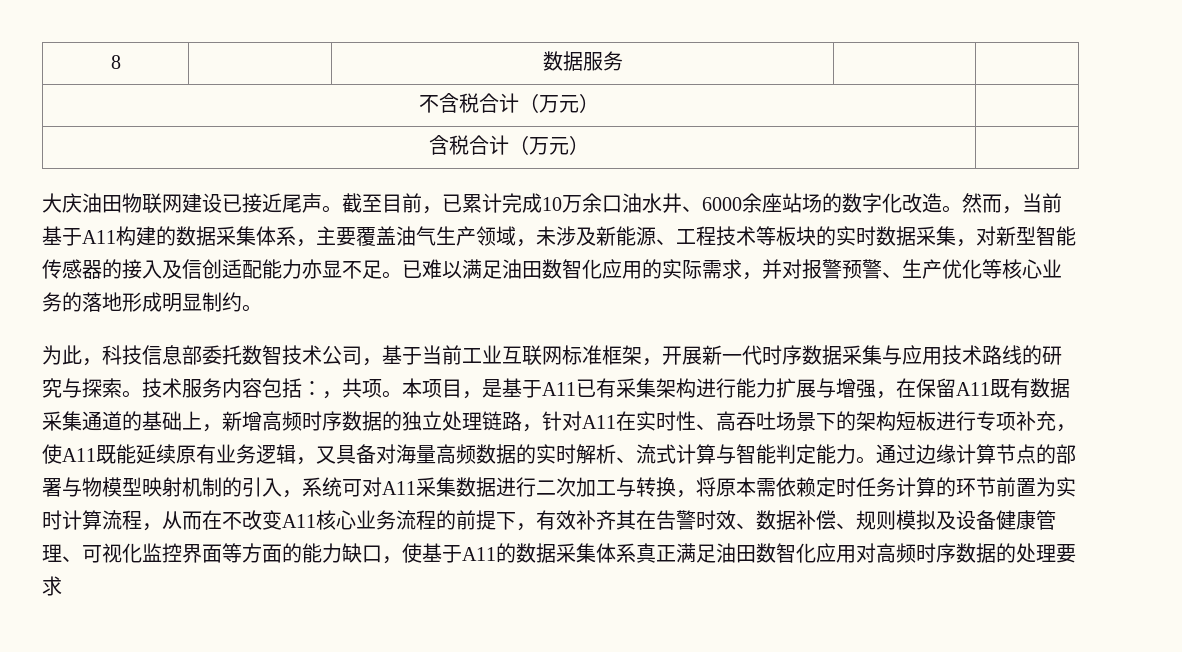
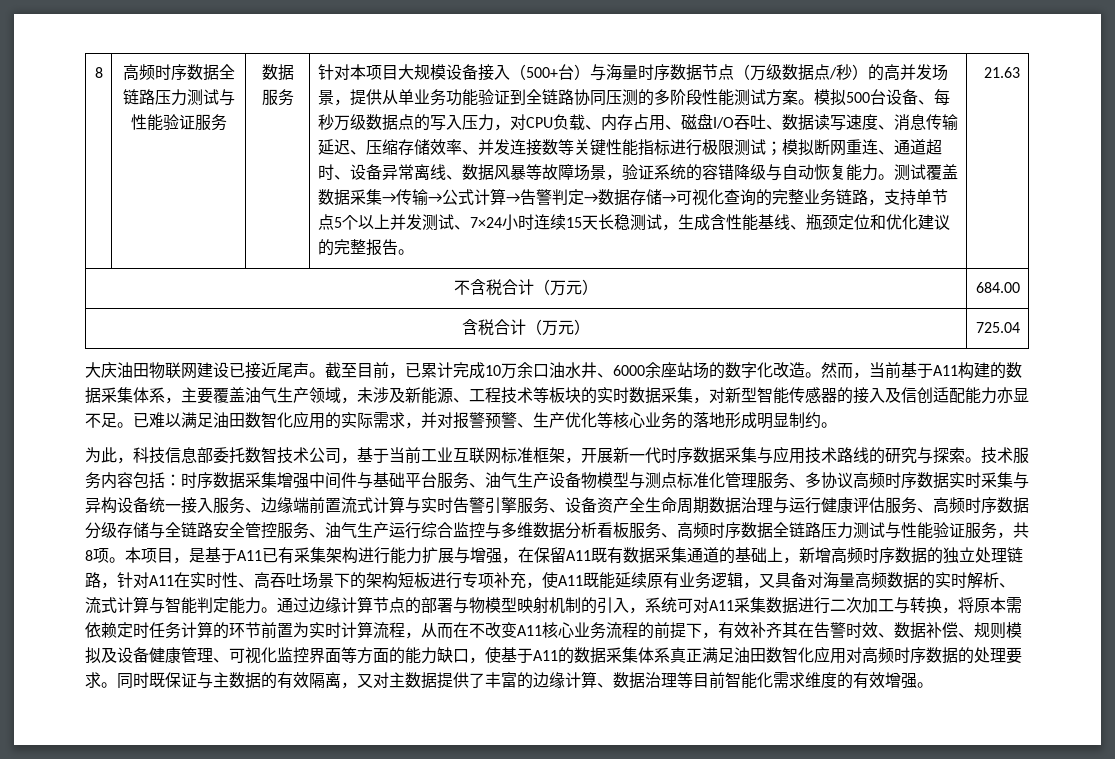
- 数据服务
+ 高频时序数据全链路压力测试与性能验证服务 | 数据服务 | 针对本项目大规模设备接入（500+台）与海量时序数据节点（万级数据点/秒）的高并发场景，提供从单业务功能验证到全链路协同压测的多阶段性能测试方案。模拟500台设备、每秒万级数据点的写入压力，对CPU负载、内存占用、磁盘I/O吞吐、数据读写速度、消息传输延迟、压缩存储效率、并发连接数等关键性能指标进行极限测试；模拟断网重连、通道超时、设备异常离线、数据风暴等故障场景，验证系统的容错降级与自动恢复能力。测试覆盖数据采集→传输→公式计算→告警判定→数据存储→可视化查询的完整业务链路，支持单节点5个以上并发测试、7×24小时连续15天长稳测试，生成含性能基线、瓶颈定位和优化建议的完整报告。 | 21.63
- 不含税合计（万元） |
- 含税合计（万元） |
+ 不含税合计（万元） | 684.00
+ 含税合计（万元） | 725.04
- 技术服务内容包括：，共项。
+ 技术服务内容包括：时序数据采集增强中间件与基础平台服务、油气生产设备物模型与测点标准化管理服务、多协议高频时序数据实时采集与异构设备统一接入服务、边缘端前置流式计算与实时告警引擎服务、设备资产全生命周期数据治理与运行健康评估服务、高频时序数据分级存储与全链路安全管控服务、油气生产运行综合监控与多维数据分析看板服务、高频时序数据全链路压力测试与性能验证服务，共8项。
- 通过边缘计算节点的部署与物模型映射机制的引入，系统可对A11采集数据进行二次加工与转换，将原本需依赖定时任务计算的环节前置为实时计算流程，从而在不改变A11核心业务流程的前提下，有效补齐其在告警时效、数据补偿、规则模拟及设备健康管理、可视化监控界面等方面的能力缺口，使基于A11的数据采集体系真正满足油田数智化应用对高频时序数据的处理要求
+ 通过边缘计算节点的部署与物模型映射机制的引入，系统可对A11采集数据进行二次加工与转换，将原本需依赖定时任务计算的环节前置为实时计算流程，从而在不改变A11核心业务流程的前提下，有效补齐其在告警时效、数据补偿、规则模拟及设备健康管理、可视化监控界面等方面的能力缺口，使基于A11的数据采集体系真正满足油田数智化应用对高频时序数据的处理要求。同时既保证与主数据的有效隔离，又对主数据提供了丰富的边缘计算、数据治理等目前智能化需求维度的有效增强。

